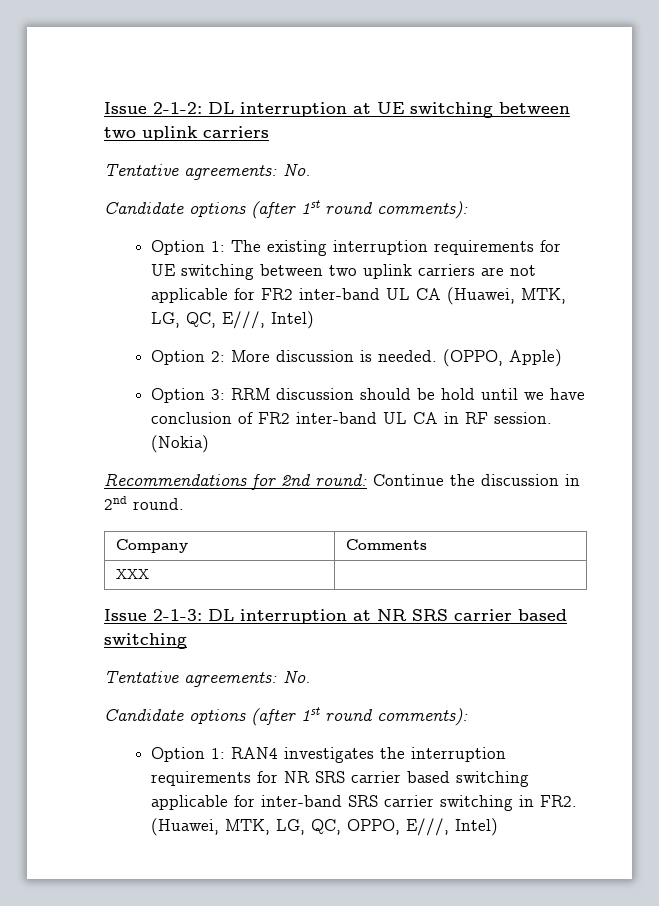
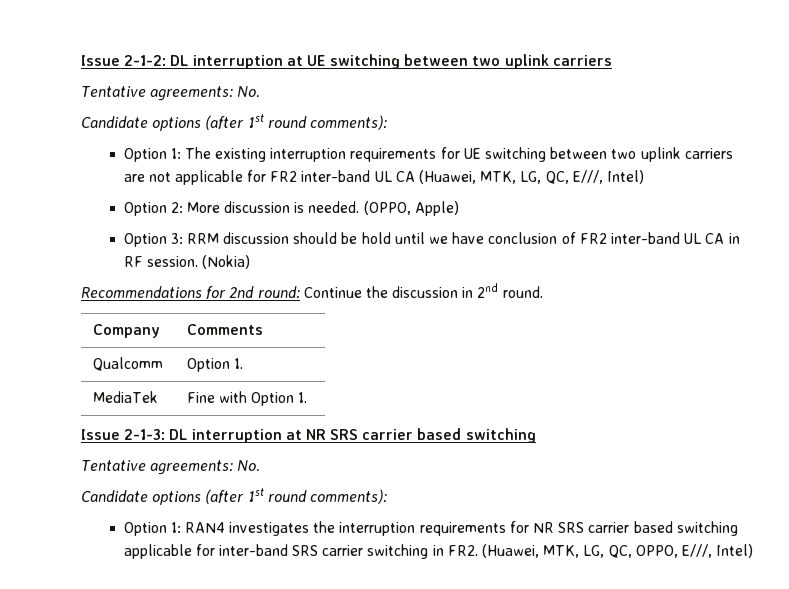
- XXX |
+ Qualcomm | Option 1.
+ MediaTek | Fine with Option 1.

